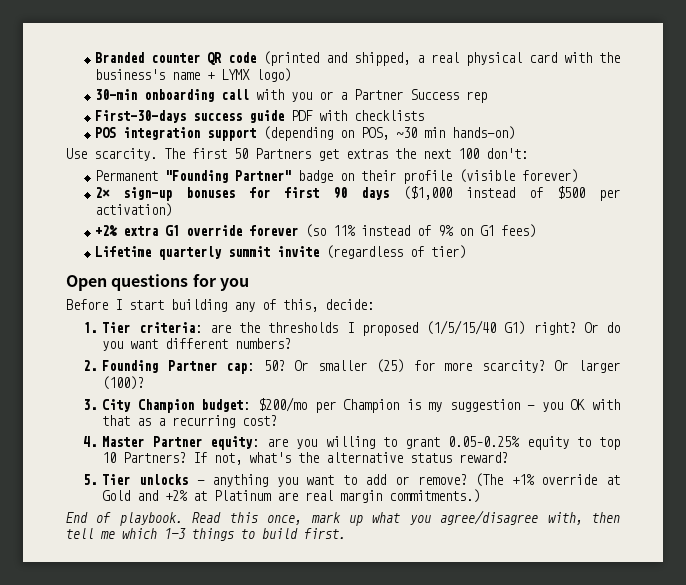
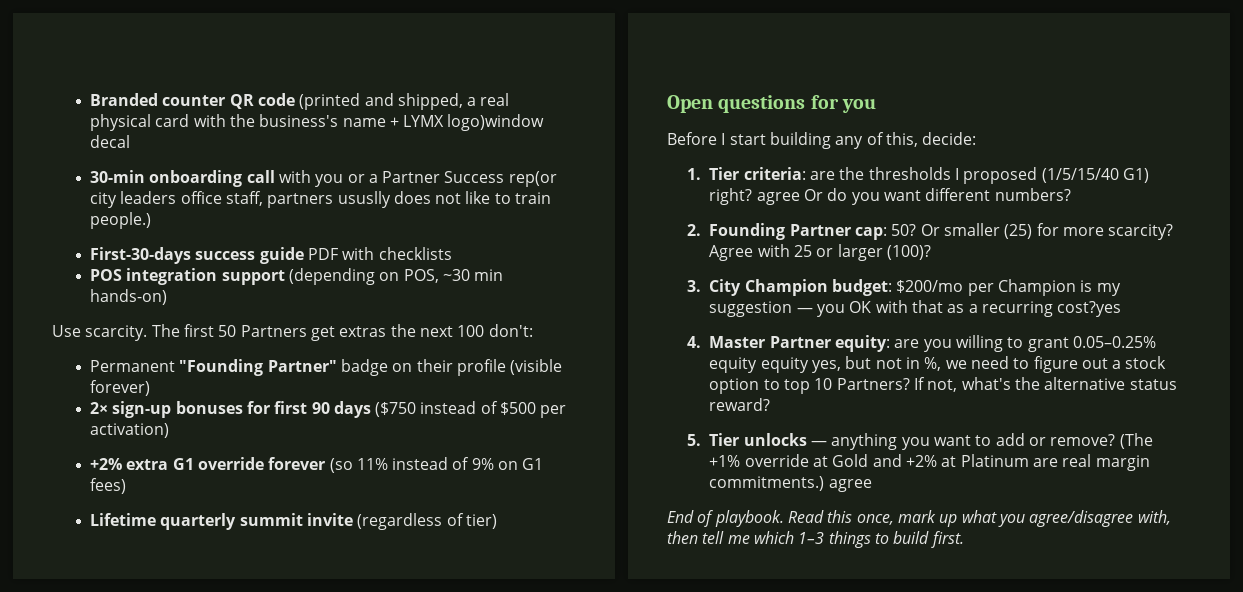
- Branded counter QR code (printed and shipped, a real physical card with the business's name + LYMX logo)
+ Branded counter QR code (printed and shipped, a real physical card with the business's name + LYMX logo)window decal
- 30-min onboarding call with you or a Partner Success rep
+ 30-min onboarding call with you or a Partner Success rep(or city leaders office staff, partners ususlly does not like to train people.)
- 2× sign-up bonuses for first 90 days ($1,000 instead of $500 per activation)
+ 2× sign-up bonuses for first 90 days ($750 instead of $500 per activation)
- 1. Tier criteria: are the thresholds I proposed (1/5/15/40 G1) right? Or do you want different numbers?
+ 1. Tier criteria: are the thresholds I proposed (1/5/15/40 G1) right? agree Or do you want different numbers?
- Or larger (100)?
+ Agree with 25 or larger (100)?
- 3. City Champion budget: $200/mo per Champion is my suggestion — you OK with that as a recurring cost?
+ 3. City Champion budget: $200/mo per Champion is my suggestion — you OK with that as a recurring cost?yes
- 4. Master Partner equity: are you willing to grant 0.05–0.25% equity to top 10 Partners?
+ 4. Master Partner equity: are you willing to grant 0.05–0.25% equity equity yes, but not in %, we need to figure out a stock option to top 10 Partners?
- (The +1% override at Gold and +2% at Platinum are real margin commitments.)
+ (The +1% override at Gold and +2% at Platinum are real margin commitments.) agree

